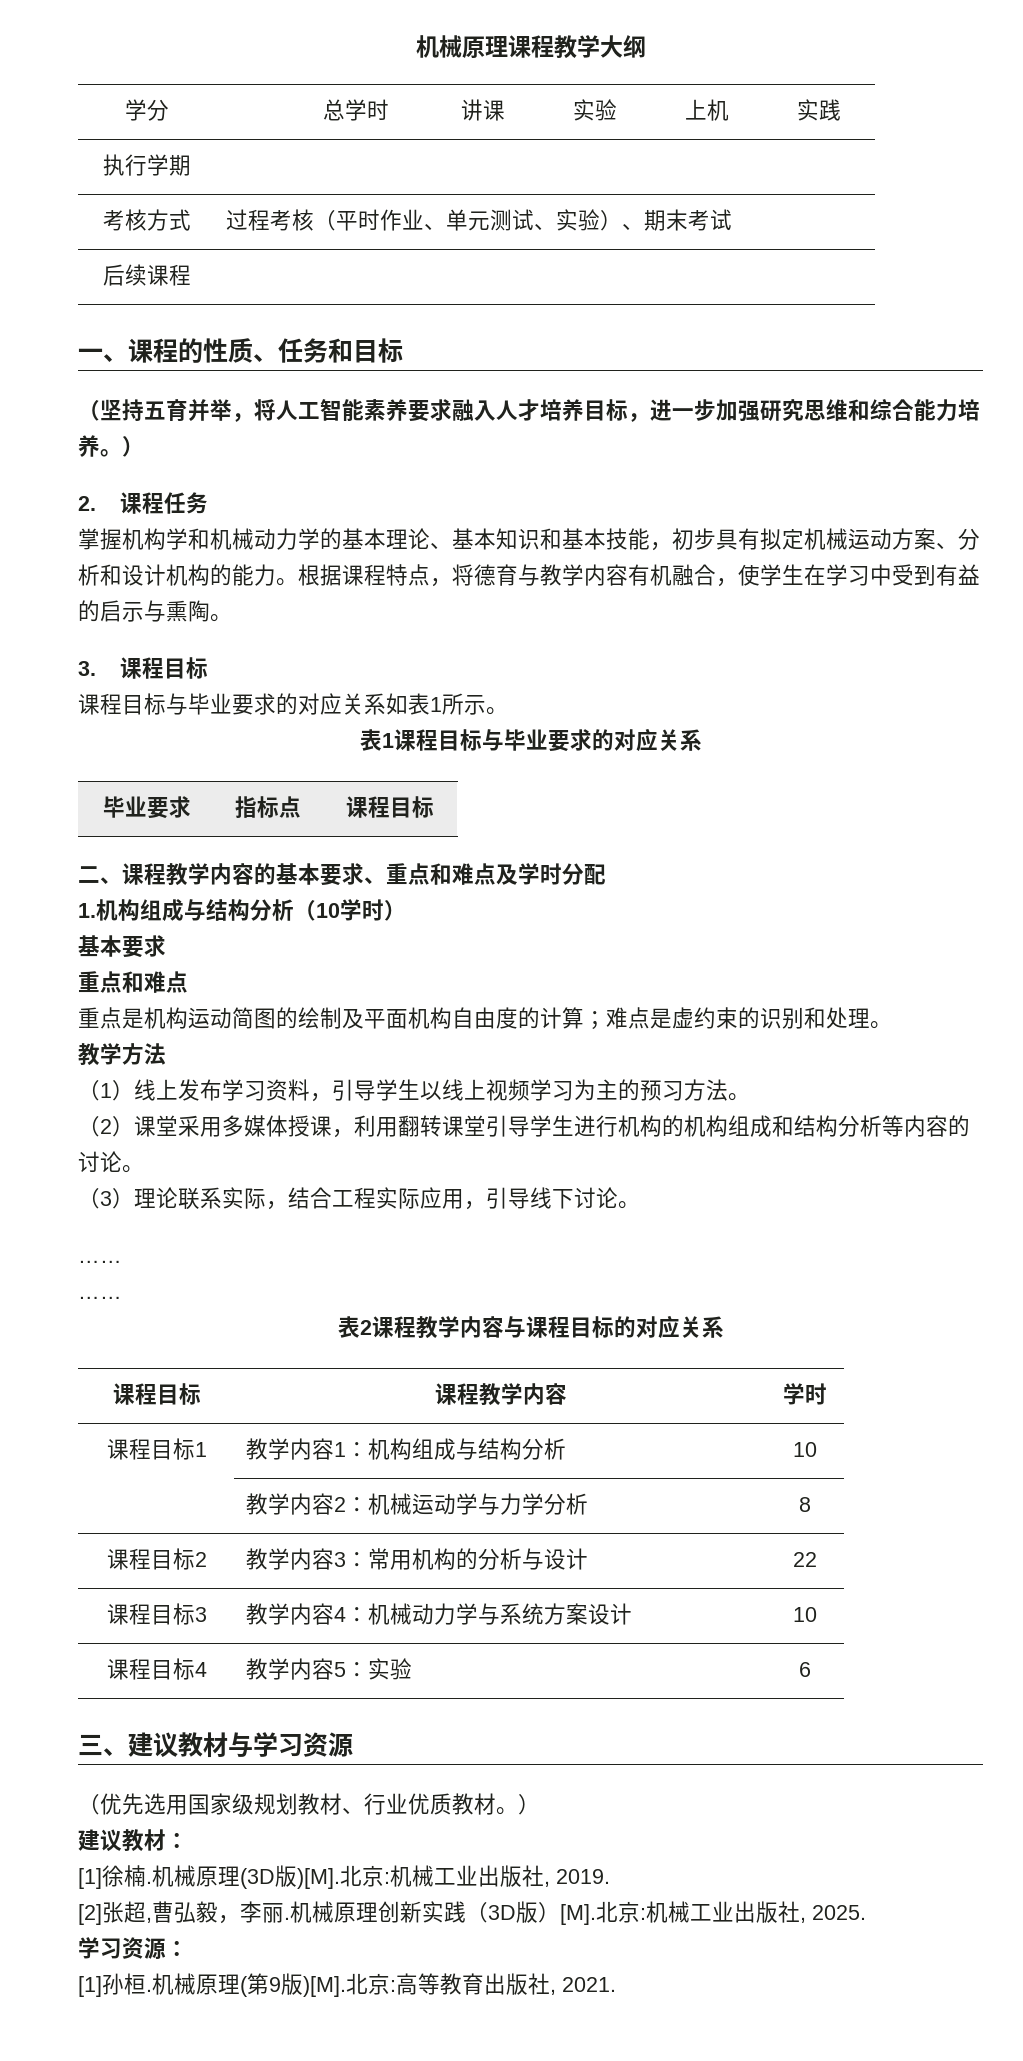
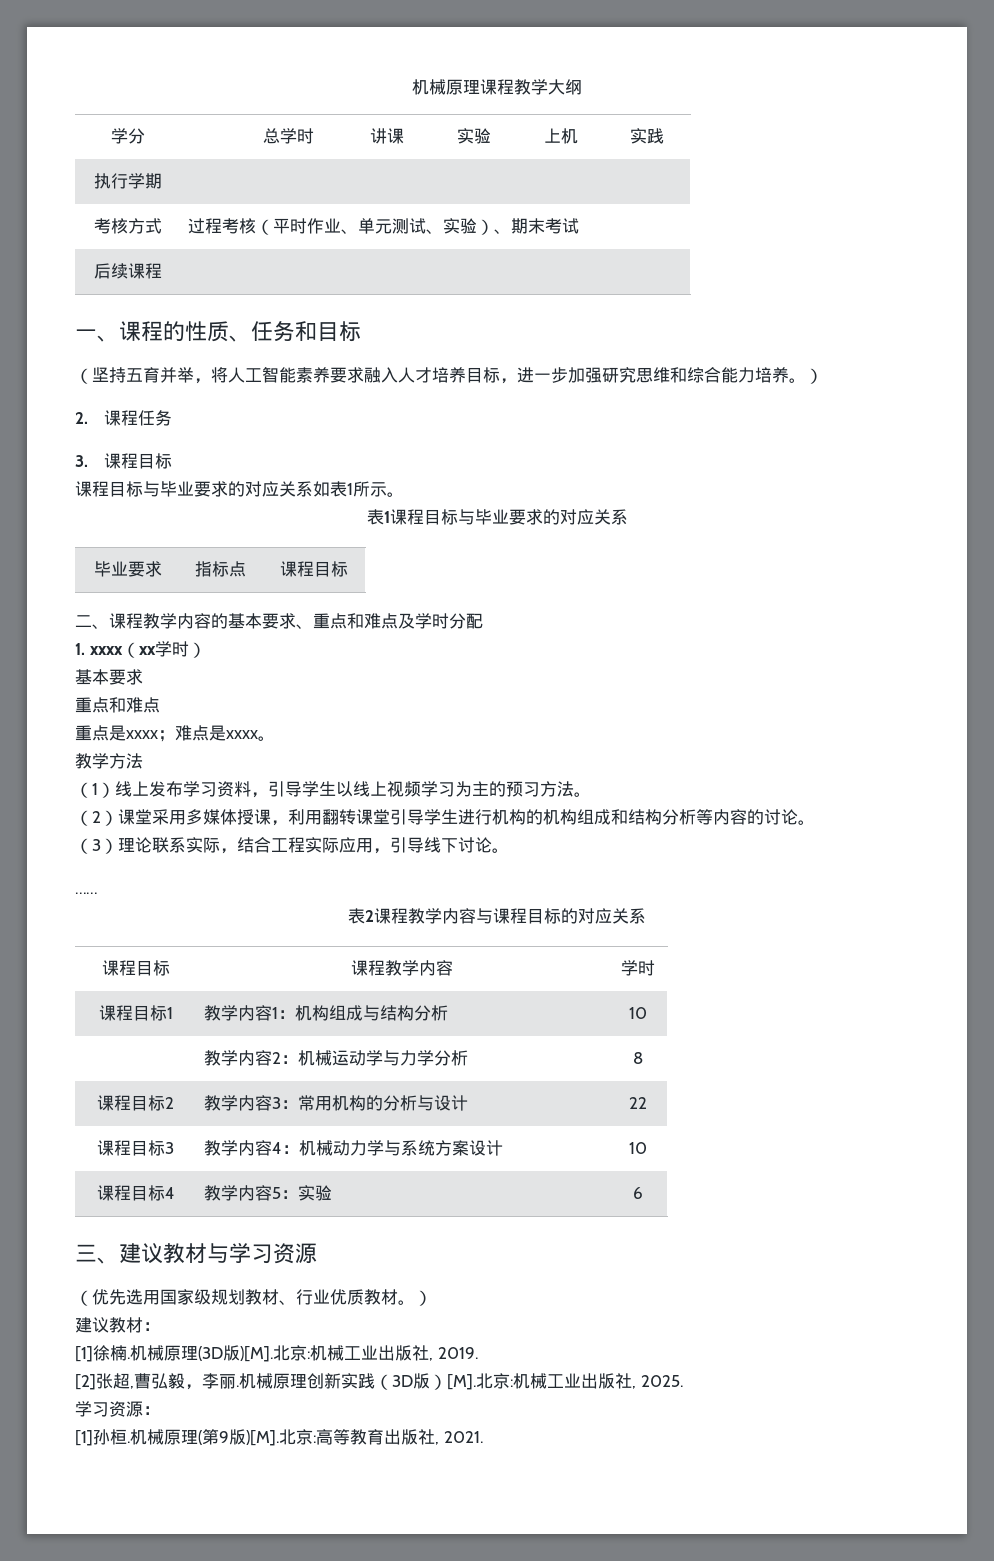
- 掌握机构学和机械动力学的基本理论、基本知识和基本技能，初步具有拟定机械运动方案、分析和设计机构的能力。根据课程特点，将德育与教学内容有机融合，使学生在学习中受到有益的启示与熏陶。
- 1.机构组成与结构分析（10学时）
+ 1. xxxx（xx学时）
- 重点是机构运动简图的绘制及平面机构自由度的计算；难点是虚约束的识别和处理。
+ 重点是xxxx；难点是xxxx。
  （3）理论联系实际，结合工程实际应用，引导线下讨论。
- ……

